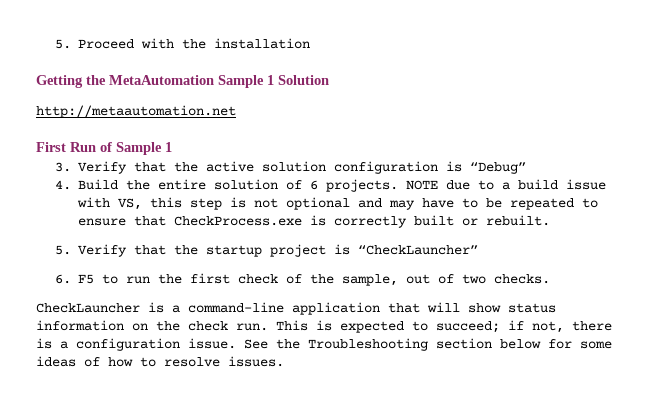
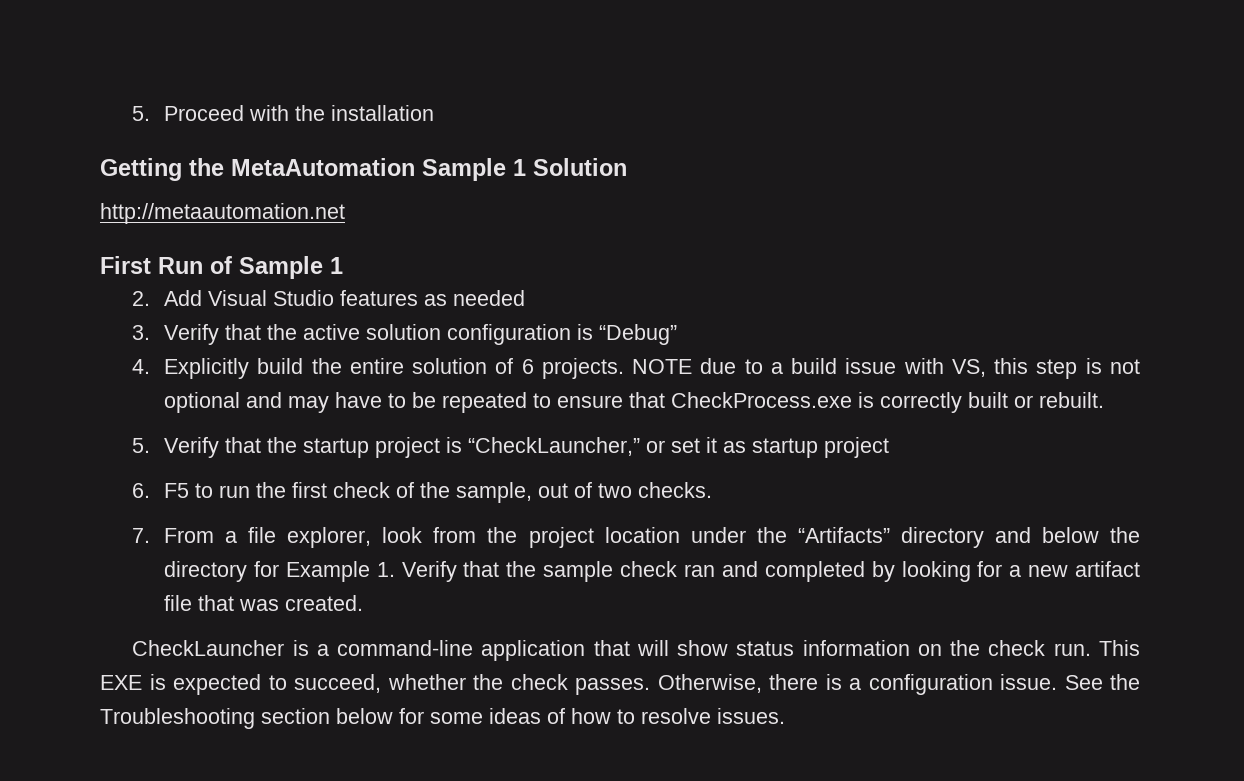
+ 2. Add Visual Studio features as needed
- 4. Build the entire solution of 6 projects.
+ 4. Explicitly build the entire solution of 6 projects.
- 5. Verify that the startup project is “CheckLauncher”
+ 5. Verify that the startup project is “CheckLauncher,” or set it as startup project
+ 7. From a file explorer, look from the project location under the “Artifacts” directory and below the directory for Example 1. Verify that the sample check ran and completed by looking for a new artifact file that was created.
- This is expected to succeed; if not, there is a configuration issue.
+ This EXE is expected to succeed, whether the check passes. Otherwise, there is a configuration issue.

